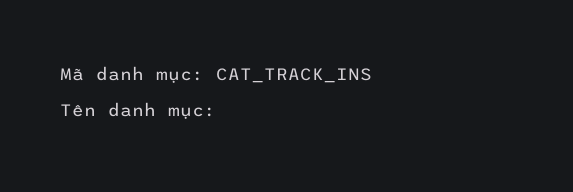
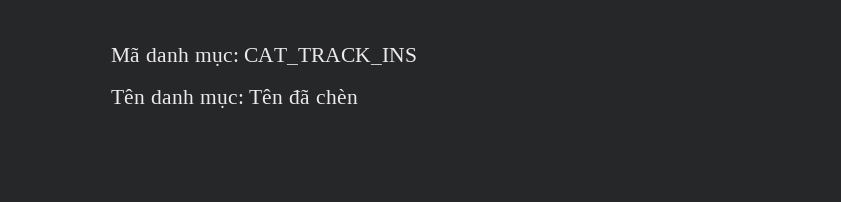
- Tên danh mục:
+ Tên danh mục: Tên đã chèn

